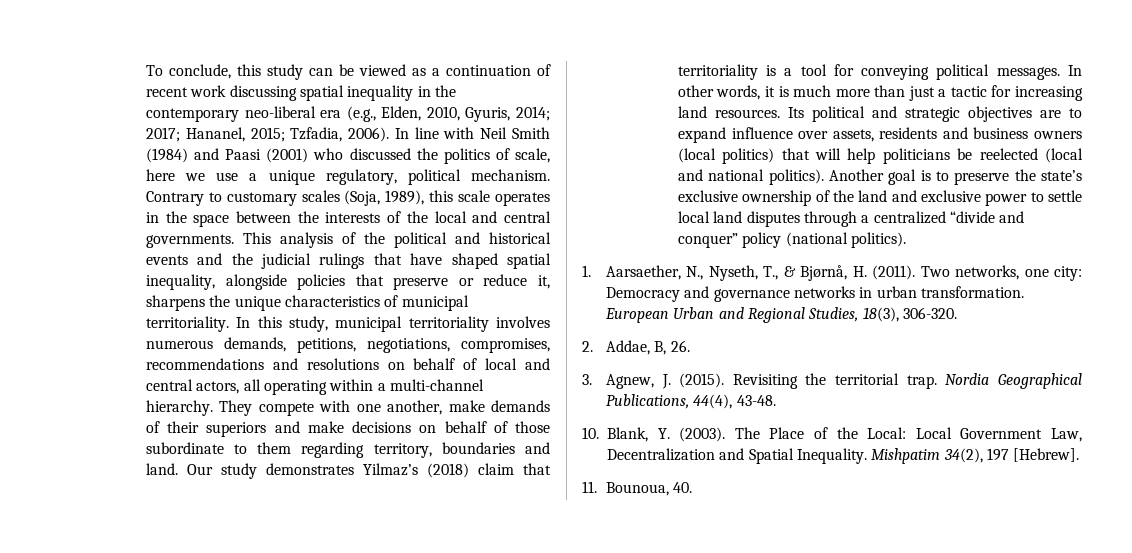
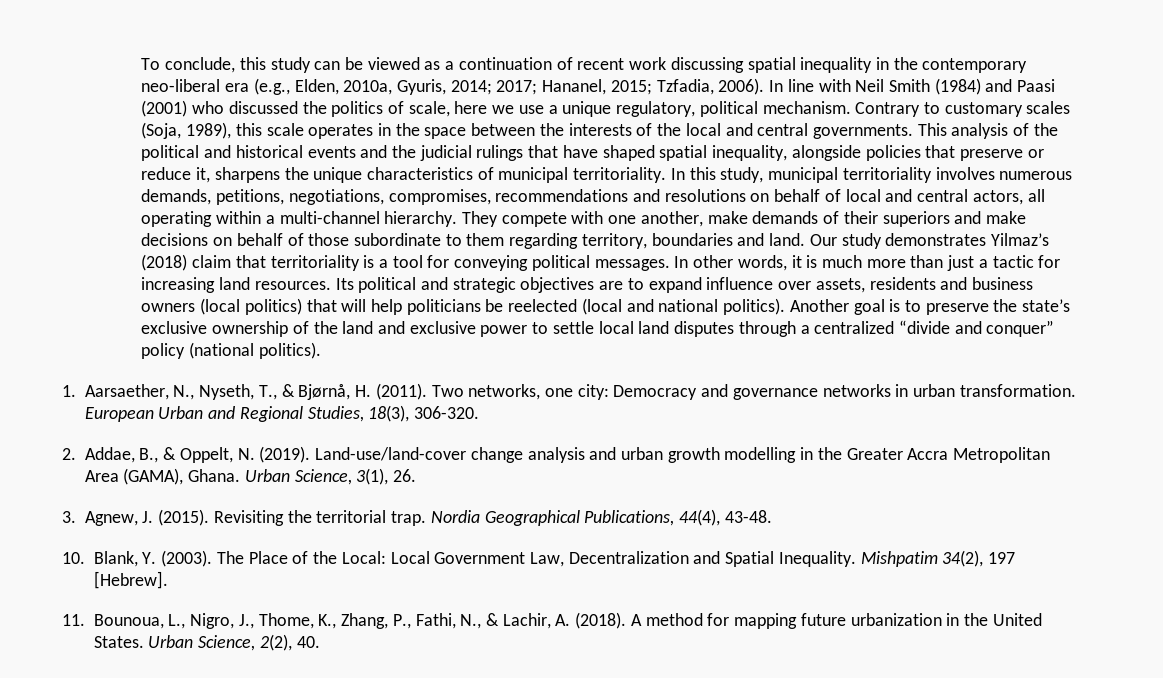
- To conclude, this study can be viewed as a continuation of recent work discussing spatial inequality in the contemporary neo-liberal era (e.g., Elden, 2010, Gyuris, 2014; 2017; Hananel, 2015; Tzfadia, 2006).
+ To conclude, this study can be viewed as a continuation of recent work discussing spatial inequality in the contemporary neo-liberal era (e.g., Elden, 2010a, Gyuris, 2014; 2017; Hananel, 2015; Tzfadia, 2006).
- 2. Addae, B, 26.
+ 2. Addae, B., & Oppelt, N. (2019). Land-use/land-cover change analysis and urban growth modelling in the Greater Accra Metropolitan Area (GAMA), Ghana. Urban Science, 3(1), 26.
- 11. Bounoua, 40.
+ 11. Bounoua, L., Nigro, J., Thome, K., Zhang, P., Fathi, N., & Lachir, A. (2018). A method for mapping future urbanization in the United States. Urban Science, 2(2), 40.

